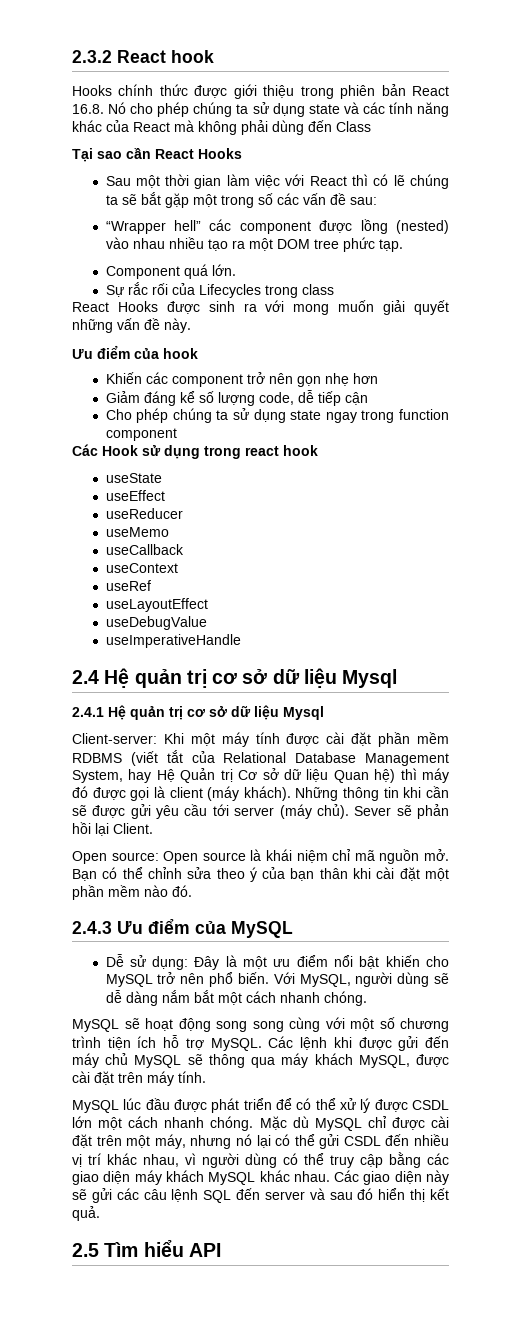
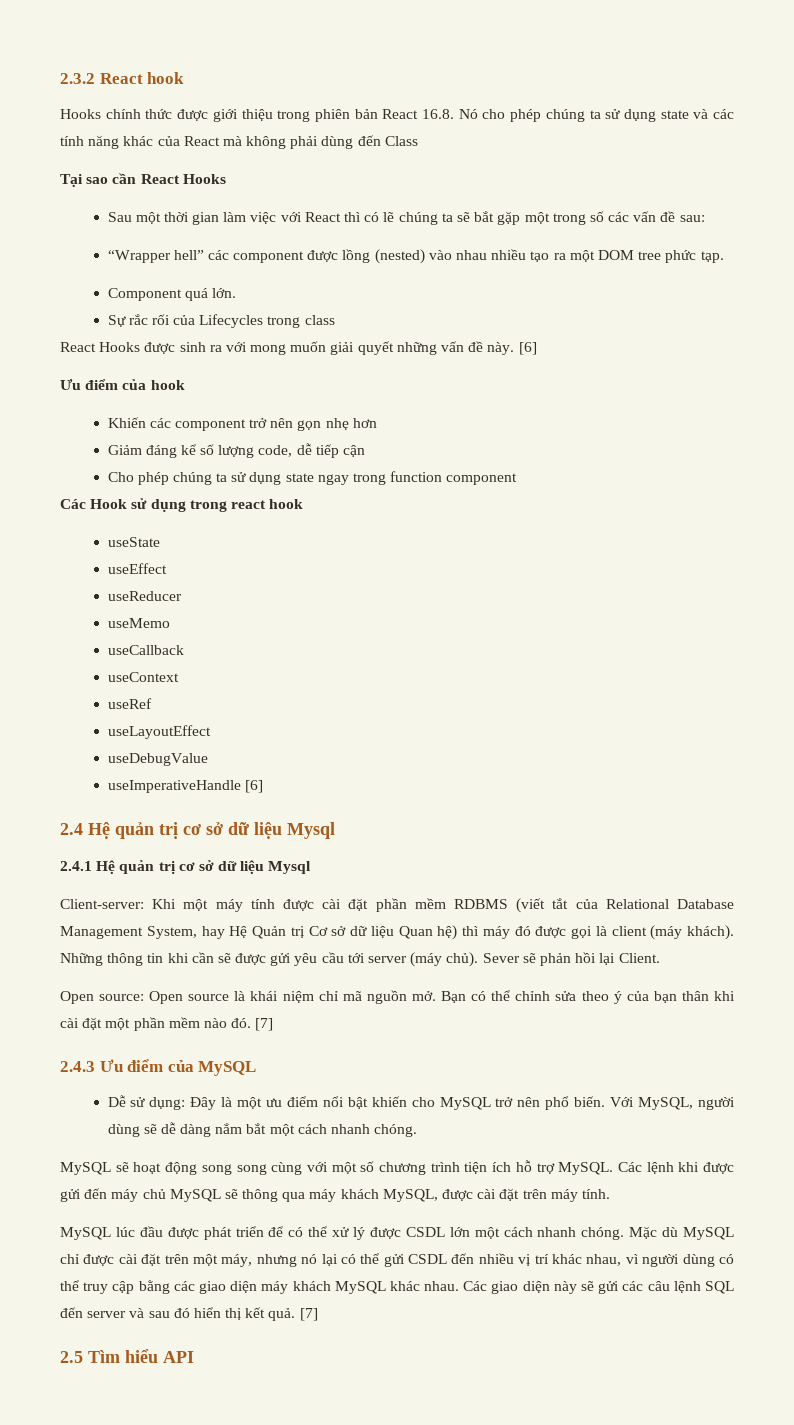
- React Hooks được sinh ra với mong muốn giải quyết những vấn đề này.
+ React Hooks được sinh ra với mong muốn giải quyết những vấn đề này. [6]
- useImperativeHandle
+ useImperativeHandle [6]
- Bạn có thể chỉnh sửa theo ý của bạn thân khi cài đặt một phần mềm nào đó.
+ Bạn có thể chỉnh sửa theo ý của bạn thân khi cài đặt một phần mềm nào đó. [7]
- Các giao diện này sẽ gửi các câu lệnh SQL đến server và sau đó hiển thị kết quả.
+ Các giao diện này sẽ gửi các câu lệnh SQL đến server và sau đó hiển thị kết quả. [7]

